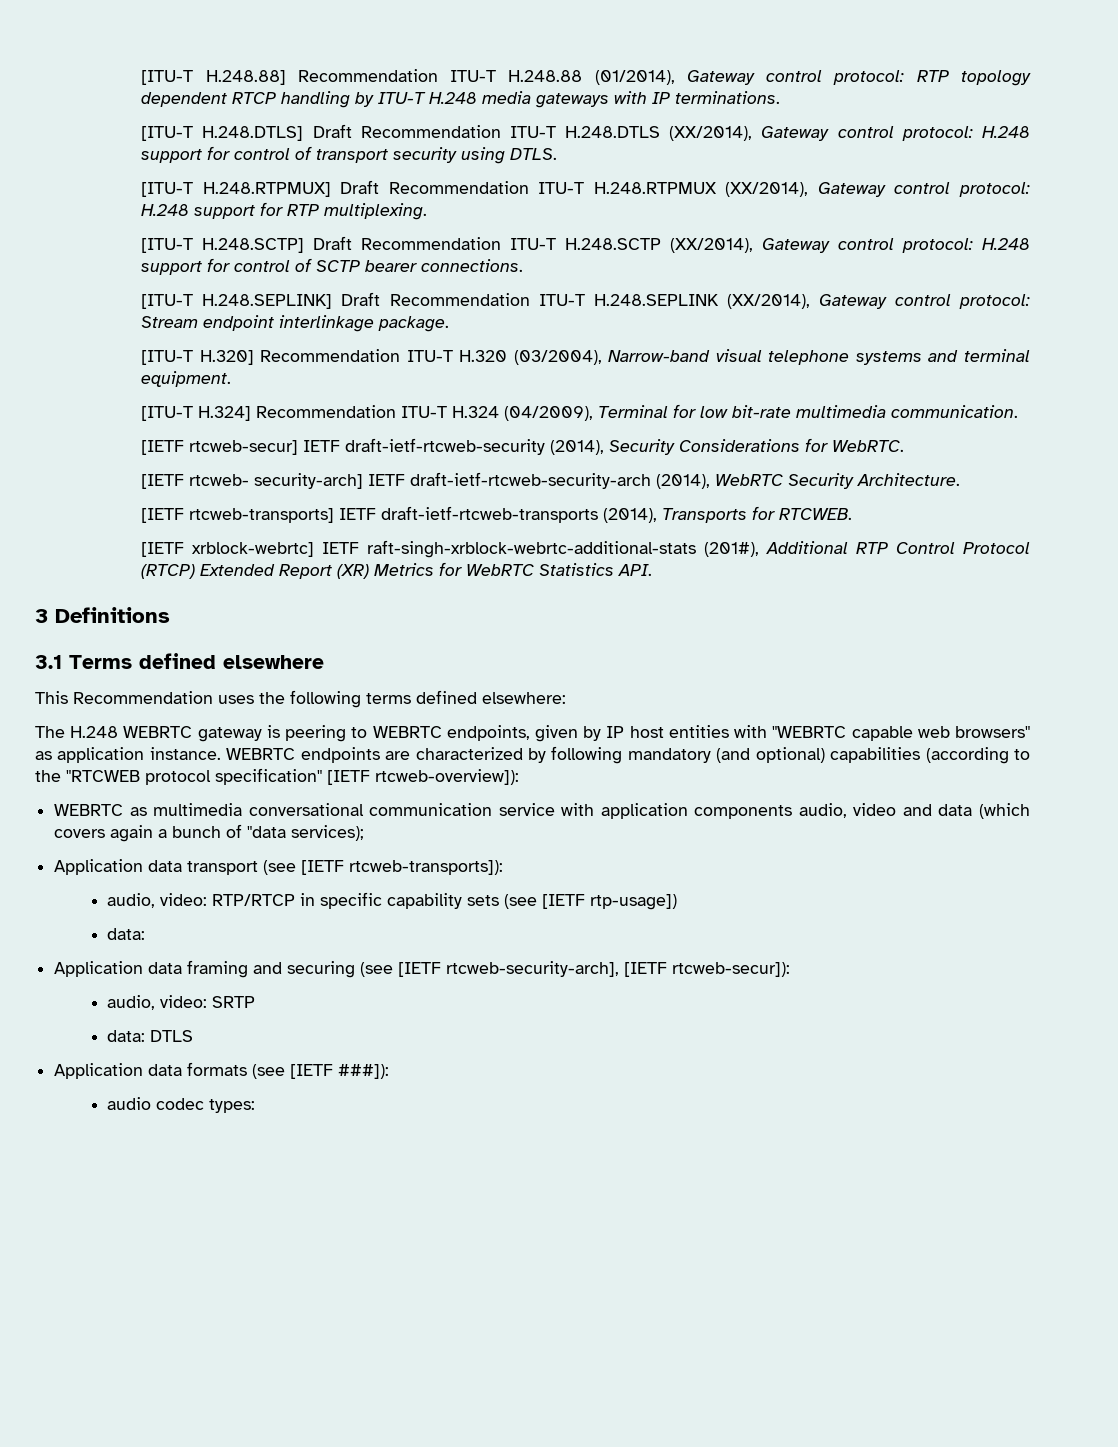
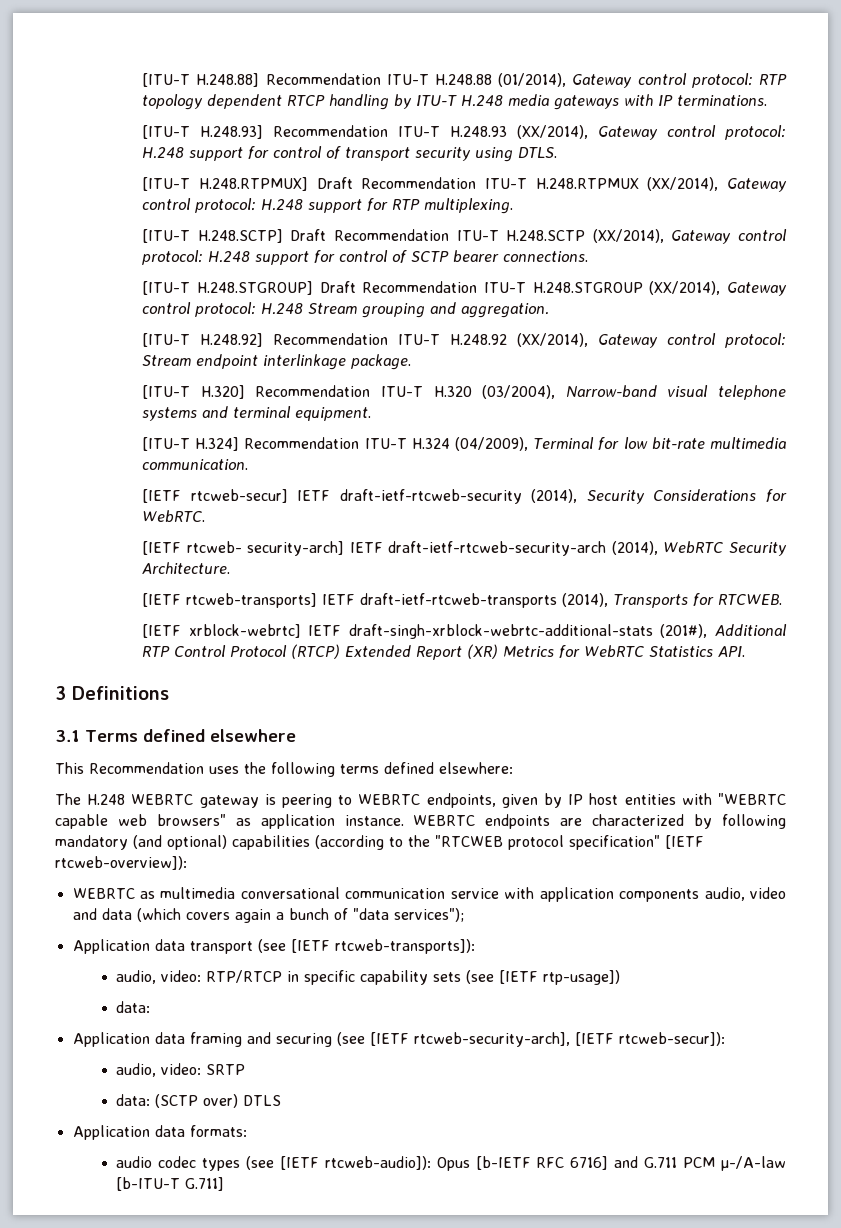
- [ITU-T H.248.DTLS] Draft Recommendation ITU-T H.248.DTLS (XX/2014), Gateway control protocol: H.248 support for control of transport security using DTLS.
+ [ITU-T H.248.93] Recommendation ITU-T H.248.93 (XX/2014), Gateway control protocol: H.248 support for control of transport security using DTLS.
- [ITU-T H.248.SEPLINK] Draft Recommendation ITU-T H.248.SEPLINK (XX/2014), Gateway control protocol: Stream endpoint interlinkage package.
+ [ITU-T H.248.STGROUP] Draft Recommendation ITU-T H.248.STGROUP (XX/2014), Gateway control protocol: H.248 Stream grouping and aggregation.
+ [ITU-T H.248.92] Recommendation ITU-T H.248.92 (XX/2014), Gateway control protocol: Stream endpoint interlinkage package.
- [IETF xrblock-webrtc] IETF raft-singh-xrblock-webrtc-additional-stats (201#), Additional RTP Control Protocol (RTCP) Extended Report (XR) Metrics for WebRTC Statistics API.
+ [IETF xrblock-webrtc] IETF draft-singh-xrblock-webrtc-additional-stats (201#), Additional RTP Control Protocol (RTCP) Extended Report (XR) Metrics for WebRTC Statistics API.
- WEBRTC as multimedia conversational communication service with application components audio, video and data (which covers again a bunch of "data services);
+ WEBRTC as multimedia conversational communication service with application components audio, video and data (which covers again a bunch of "data services");
- data: DTLS
+ data: (SCTP over) DTLS
- Application data formats (see [IETF ###]):
- audio codec types:
+ Application data formats:
+ audio codec types (see [IETF rtcweb-audio]): Opus [b-IETF RFC 6716] and G.711 PCM µ-/A-law [b-ITU-T G.711]

